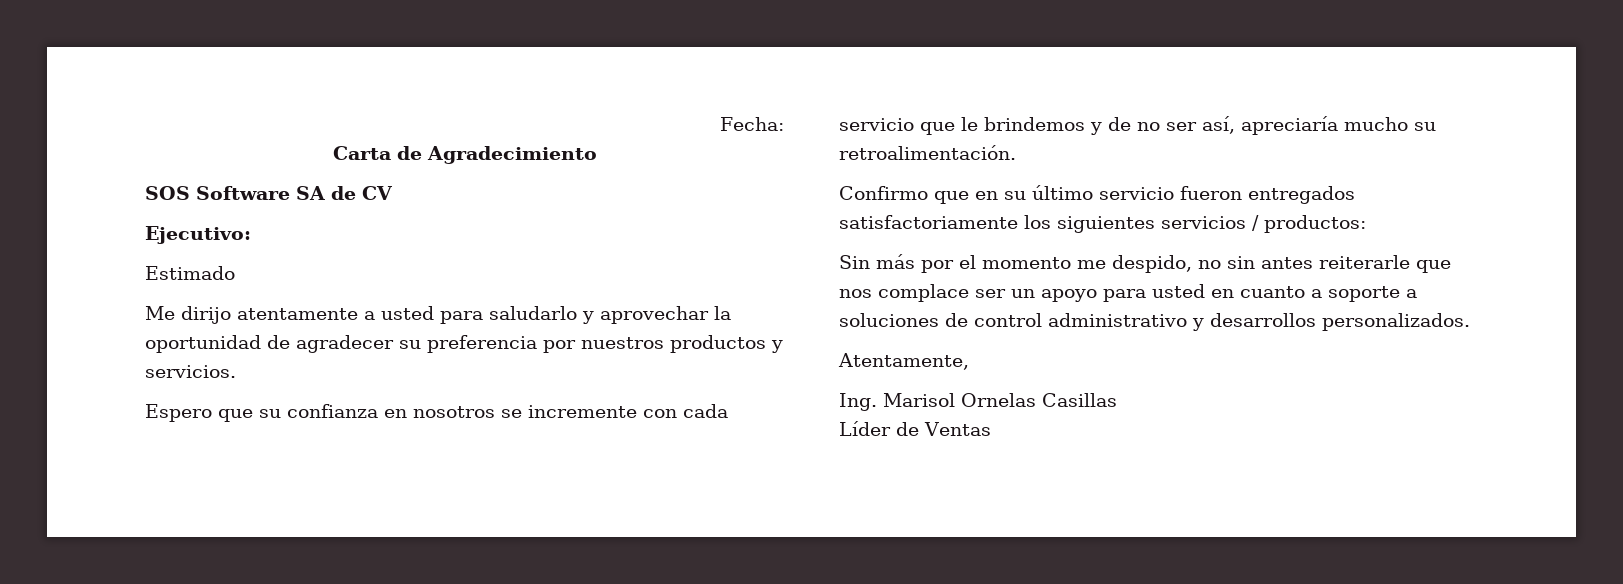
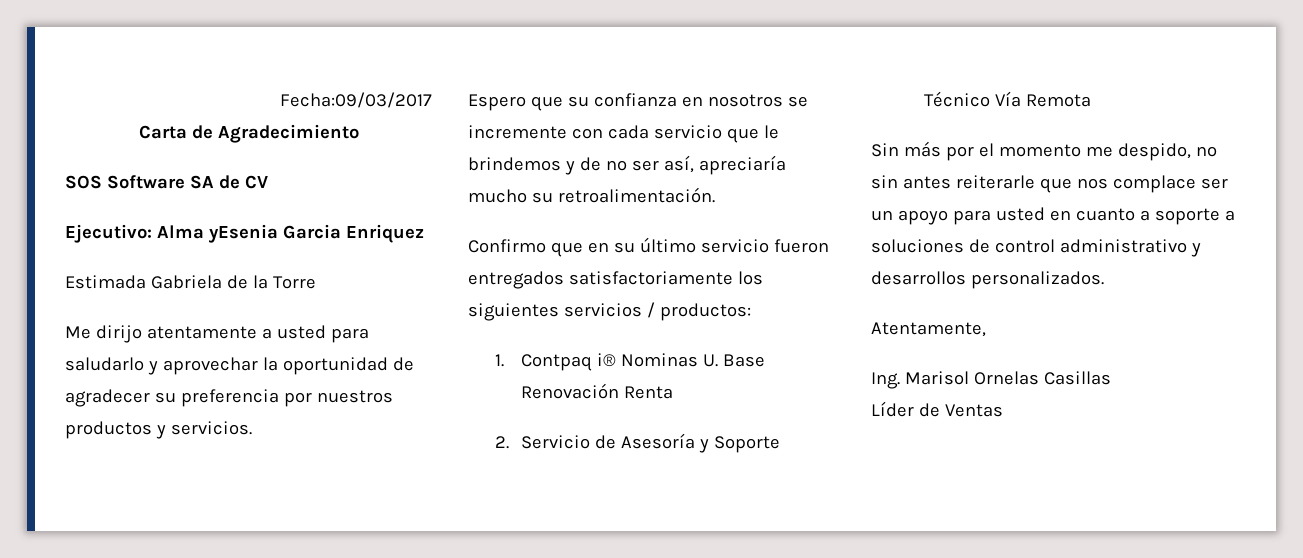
- Fecha:
+ Fecha:09/03/2017
- Ejecutivo:
- Estimado
+ Ejecutivo: Alma yEsenia Garcia Enriquez
+ Estimada Gabriela de la Torre
+ 1. Contpaq i® Nominas U. Base Renovación Renta
+ 2. Servicio de Asesoría y Soporte Técnico Vía Remota

